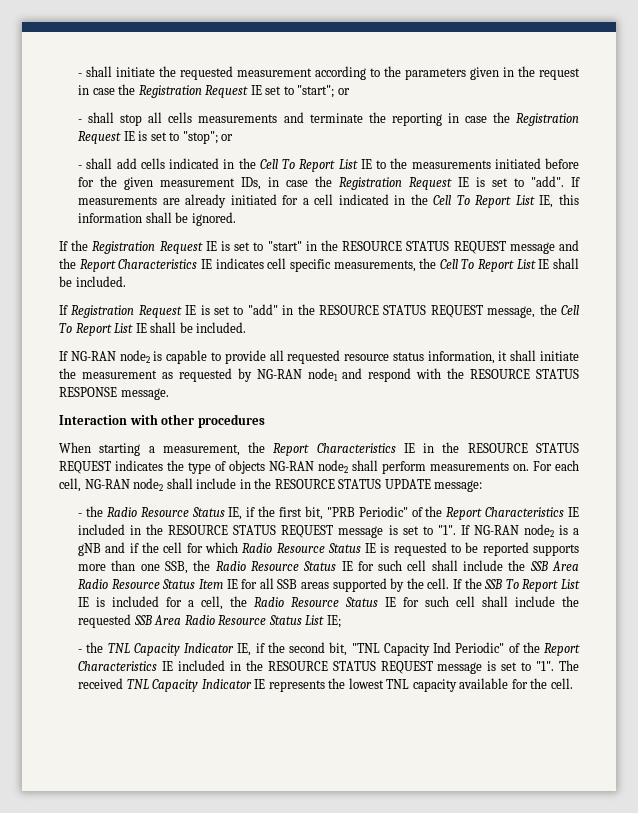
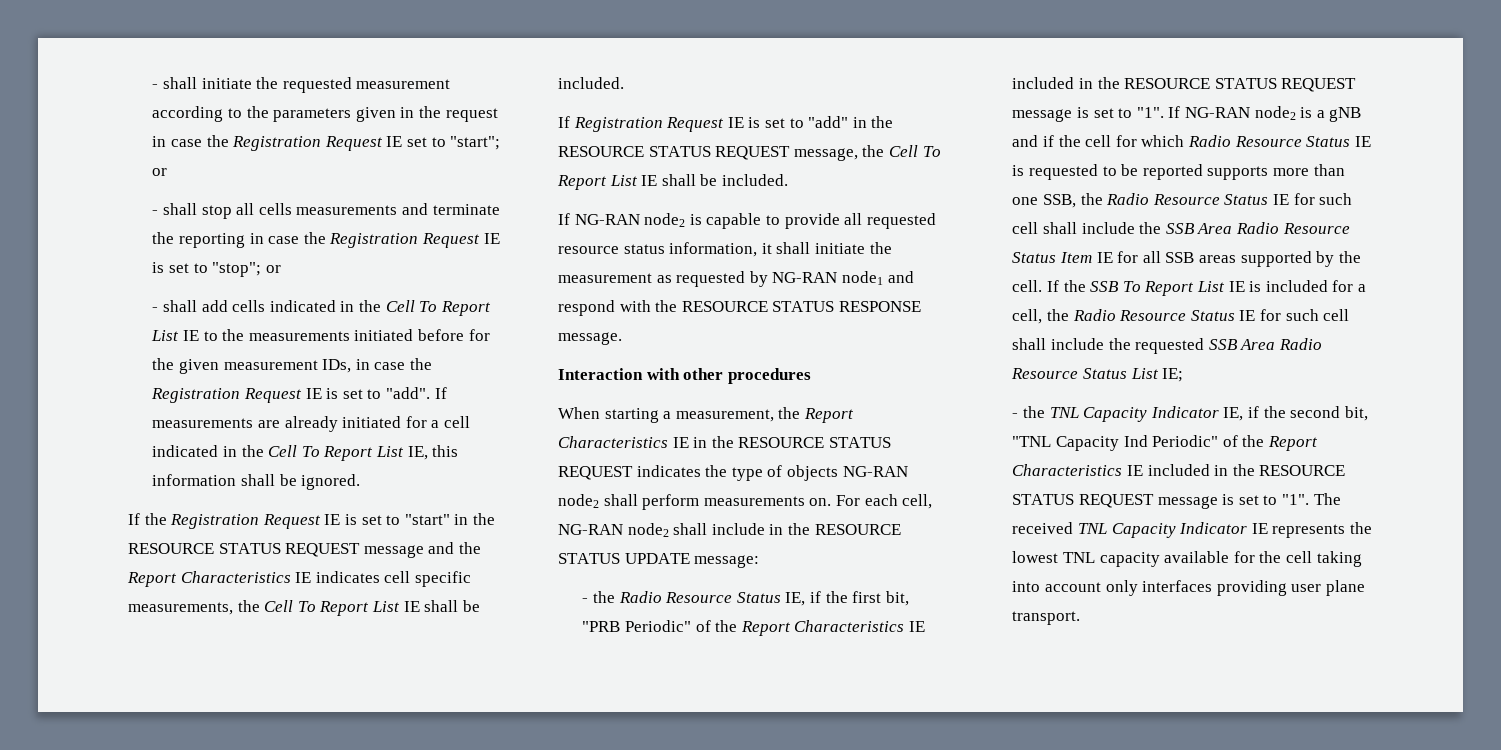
- The received TNL Capacity Indicator IE represents the lowest TNL capacity available for the cell.
+ The received TNL Capacity Indicator IE represents the lowest TNL capacity available for the cell taking into account only interfaces providing user plane transport.

